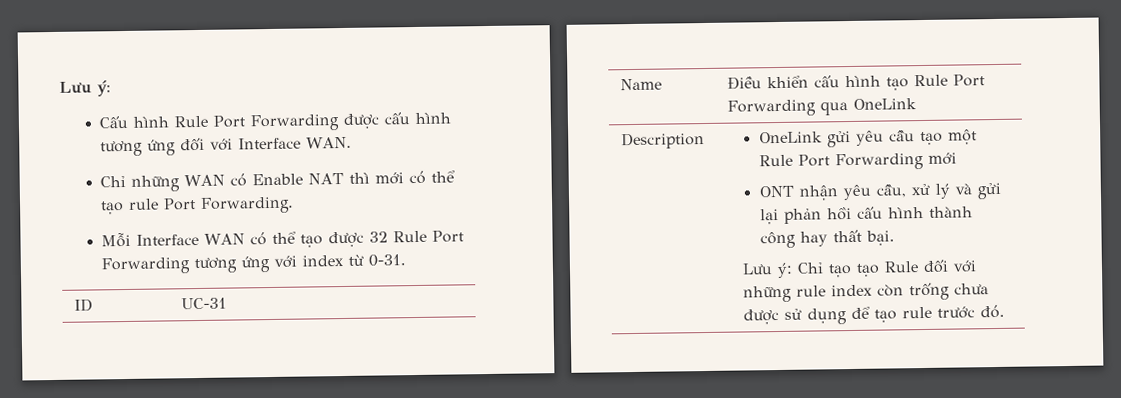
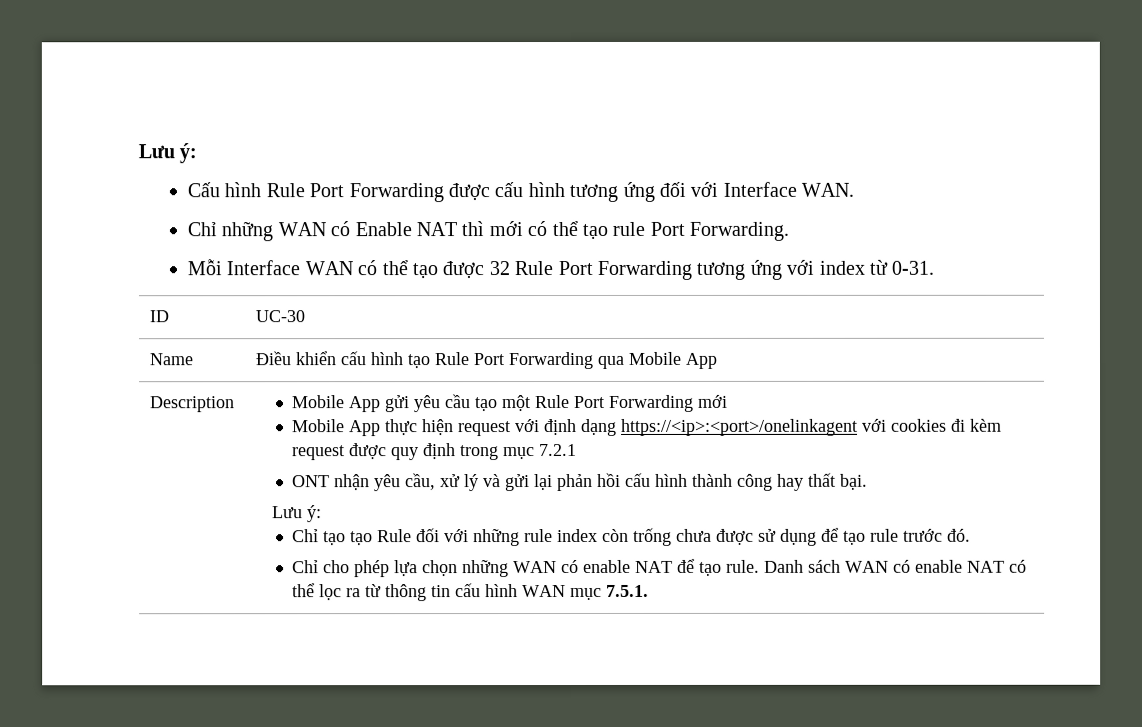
- ID | UC-31
+ ID | UC-30
- Name | Điều khiển cấu hình tạo Rule Port Forwarding qua OneLink
+ Name | Điều khiển cấu hình tạo Rule Port Forwarding qua Mobile App
- OneLink gửi yêu cầu tạo một Rule Port Forwarding mới
+ Mobile App gửi yêu cầu tạo một Rule Port Forwarding mới
+ Mobile App thực hiện request với định dạng https://<ip>:<port>/onelinkagent với cookies đi kèm request được quy định trong mục 7.2.1
  ONT nhận yêu cầu, xử lý và gửi lại phản hồi cấu hình thành công hay thất bại.
- Lưu ý: Chỉ tạo tạo Rule đối với những rule index còn trống chưa được sử dụng để tạo rule trước đó.
+ Lưu ý:
+ Chỉ tạo tạo Rule đối với những rule index còn trống chưa được sử dụng để tạo rule trước đó.
+ Chỉ cho phép lựa chọn những WAN có enable NAT để tạo rule. Danh sách WAN có enable NAT có thể lọc ra từ thông tin cấu hình WAN mục 7.5.1.

